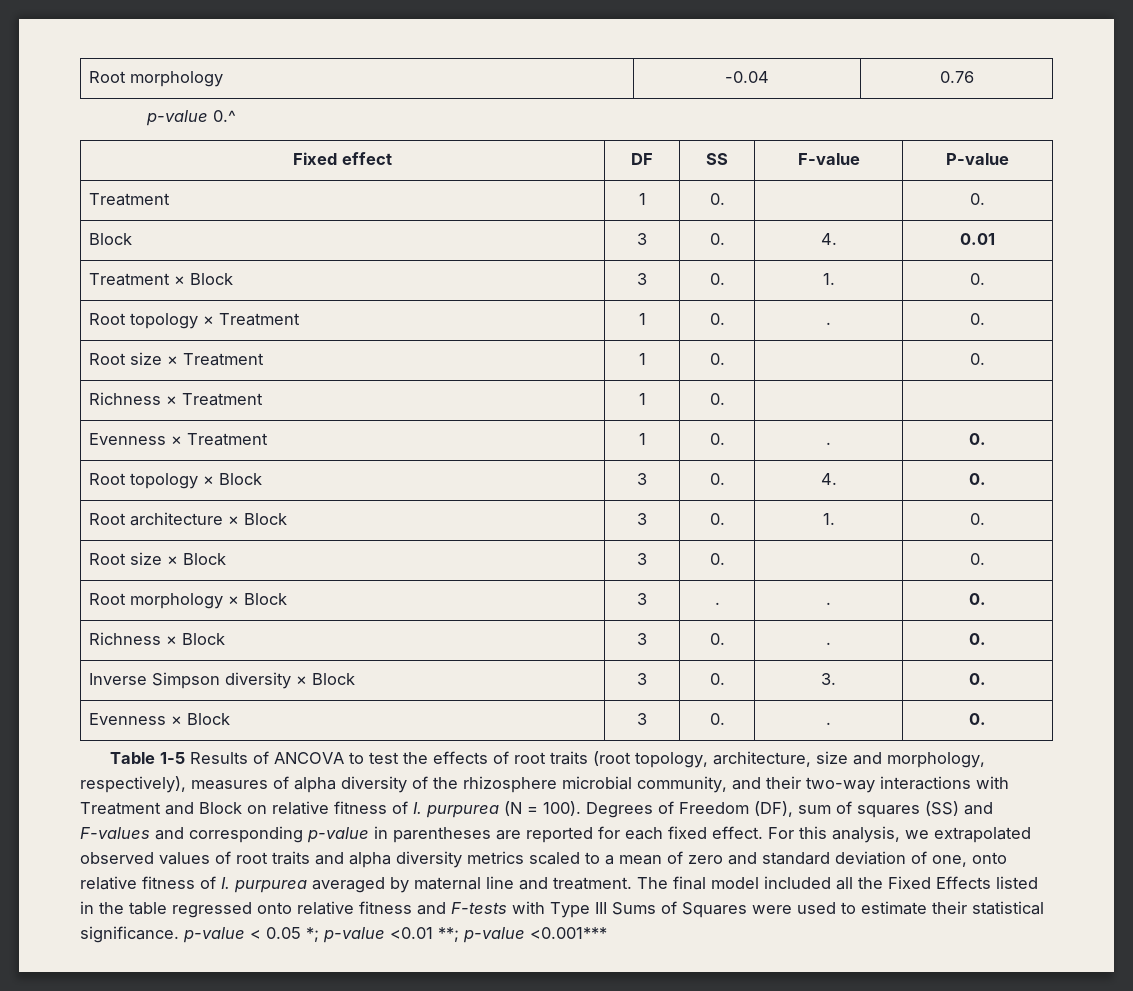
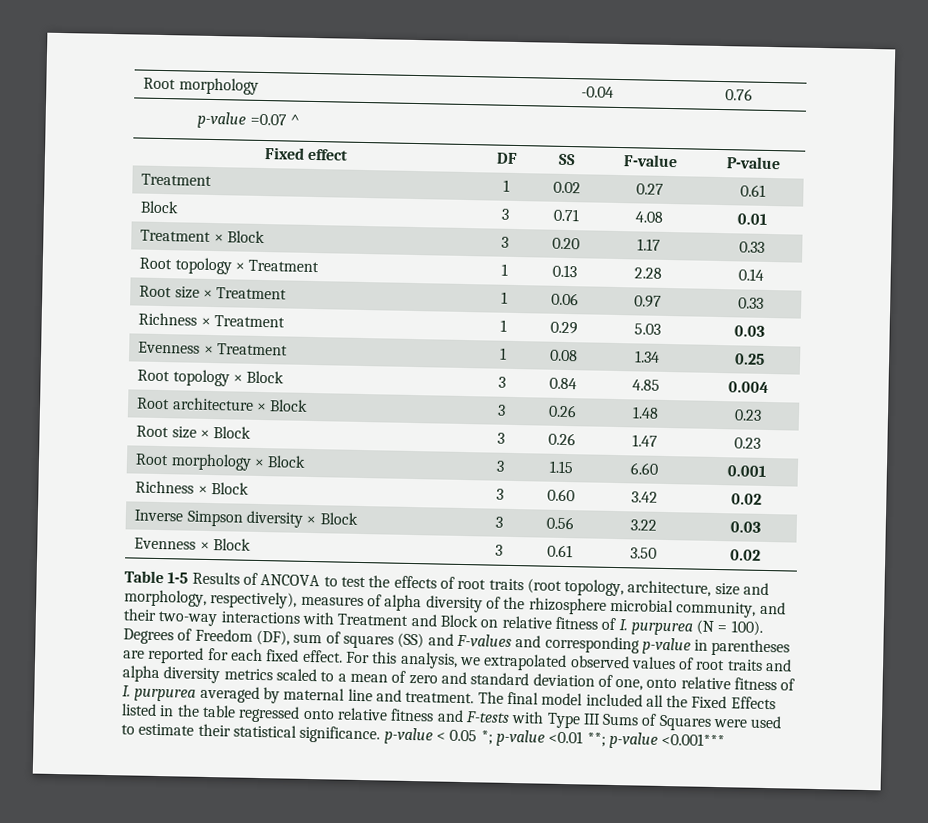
- p-value 0.^
+ p-value =0.07 ^
  Fixed effect | DF | SS | F-value | P-value
- Treatment | 1 | 0. | | 0.
- Block | 3 | 0. | 4. | 0.01
+ Treatment | 1 | 0.02 | 0.27 | 0.61
+ Block | 3 | 0.71 | 4.08 | 0.01
- Treatment × Block | 3 | 0. | 1. | 0.
+ Treatment × Block | 3 | 0.20 | 1.17 | 0.33
- Root topology × Treatment | 1 | 0. | . | 0.
+ Root topology × Treatment | 1 | 0.13 | 2.28 | 0.14
- Root size × Treatment | 1 | 0. | | 0.
+ Root size × Treatment | 1 | 0.06 | 0.97 | 0.33
- Richness × Treatment | 1 | 0. | |
+ Richness × Treatment | 1 | 0.29 | 5.03 | 0.03
- Evenness × Treatment | 1 | 0. | . | 0.
+ Evenness × Treatment | 1 | 0.08 | 1.34 | 0.25
- Root topology × Block | 3 | 0. | 4. | 0.
+ Root topology × Block | 3 | 0.84 | 4.85 | 0.004
- Root architecture × Block | 3 | 0. | 1. | 0.
+ Root architecture × Block | 3 | 0.26 | 1.48 | 0.23
- Root size × Block | 3 | 0. | | 0.
+ Root size × Block | 3 | 0.26 | 1.47 | 0.23
- Root morphology × Block | 3 | . | . | 0.
+ Root morphology × Block | 3 | 1.15 | 6.60 | 0.001
- Richness × Block | 3 | 0. | . | 0.
+ Richness × Block | 3 | 0.60 | 3.42 | 0.02
- Inverse Simpson diversity × Block | 3 | 0. | 3. | 0.
+ Inverse Simpson diversity × Block | 3 | 0.56 | 3.22 | 0.03
- Evenness × Block | 3 | 0. | . | 0.
+ Evenness × Block | 3 | 0.61 | 3.50 | 0.02

